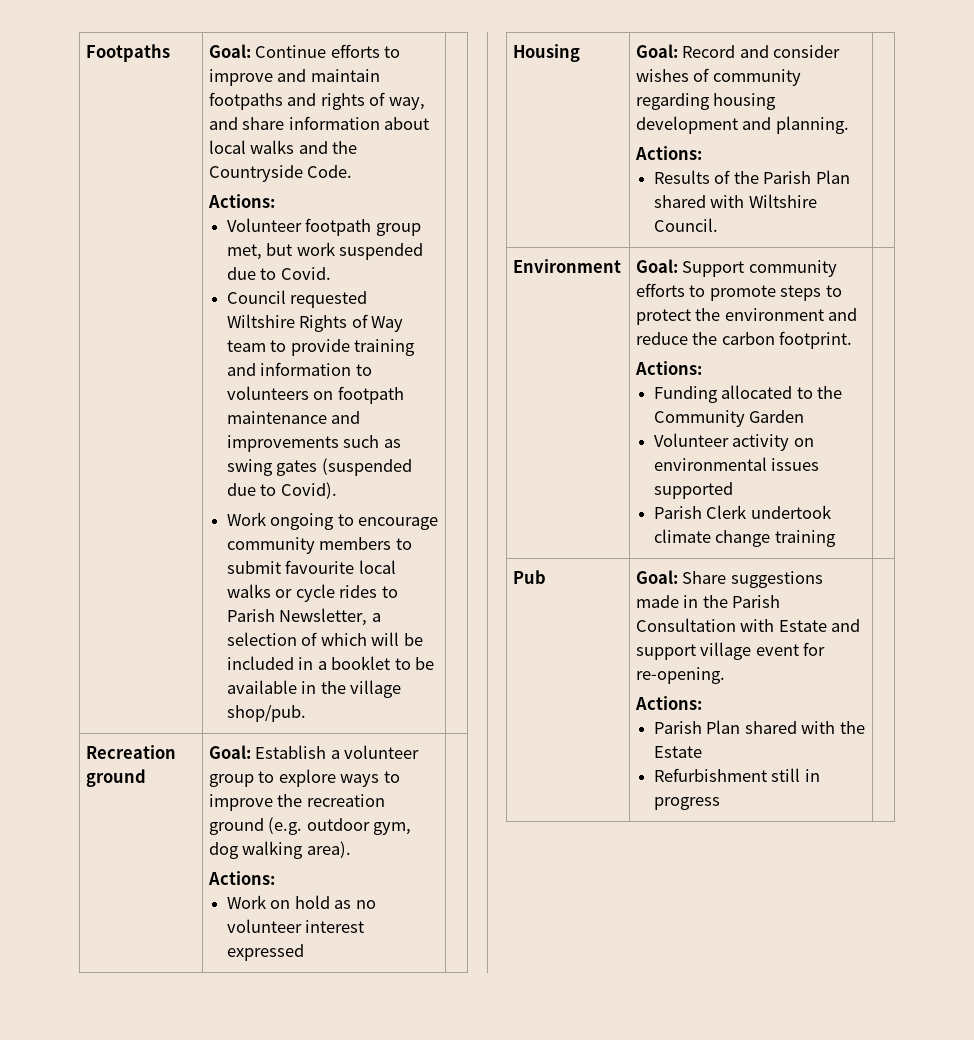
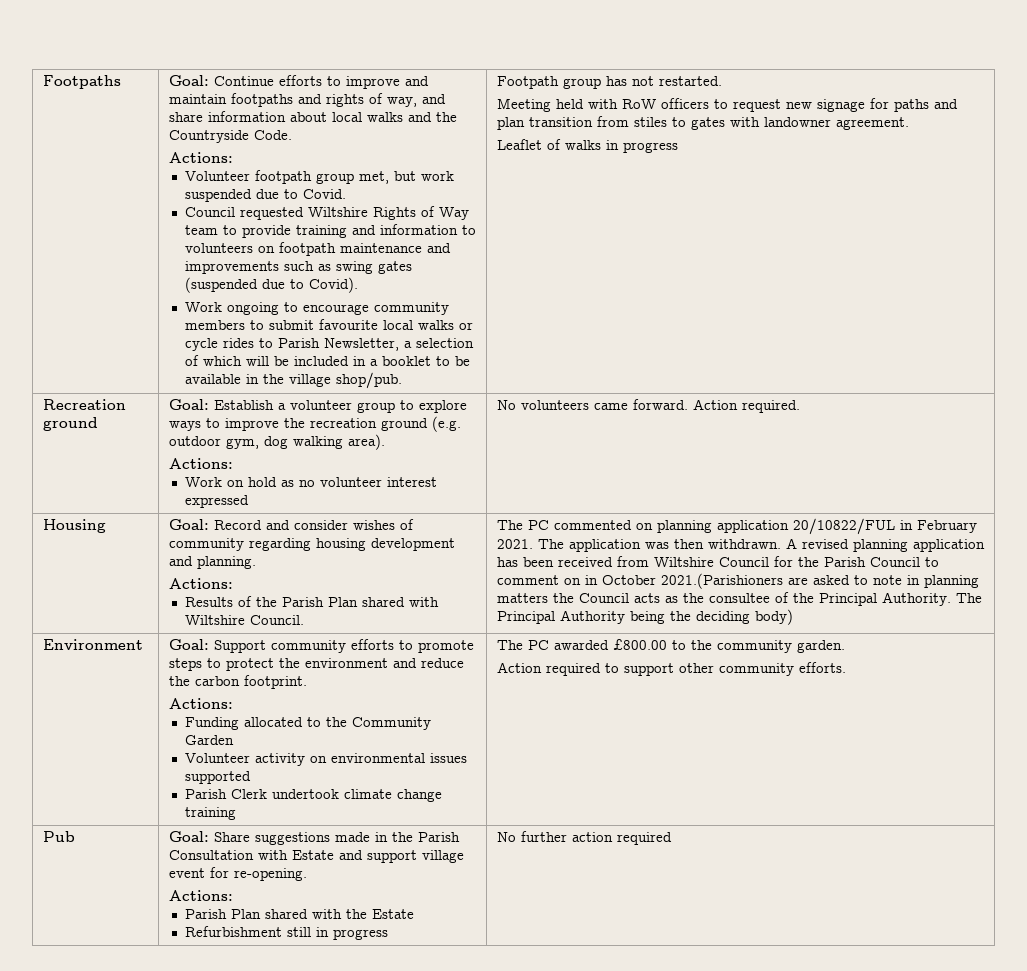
+ Footpath group has not restarted.
+ Meeting held with RoW officers to request new signage for paths and plan transition from stiles to gates with landowner agreement.
+ Leaflet of walks in progress
  Recreation ground | Goal: Establish a volunteer group to explore ways to improve the recreation ground (e.g. outdoor gym, dog walking area).
  Actions:
- Work on hold as no volunteer interest expressed |
+ Work on hold as no volunteer interest expressed | No volunteers came forward. Action required.
+ The PC commented on planning application 20/10822/FUL in February 2021. The application was then withdrawn. A revised planning application has been received from Wiltshire Council for the Parish Council to comment on in October 2021.(Parishioners are asked to note in planning matters the Council acts as the consultee of the Principal Authority. The Principal Authority being the deciding body)
+ The PC awarded £800.00 to the community garden.
+ Action required to support other community efforts.
  Pub | Goal: Share suggestions made in the Parish Consultation with Estate and support village event for re-opening.
  Actions:
  Parish Plan shared with the Estate
- Refurbishment still in progress |
+ Refurbishment still in progress | No further action required

